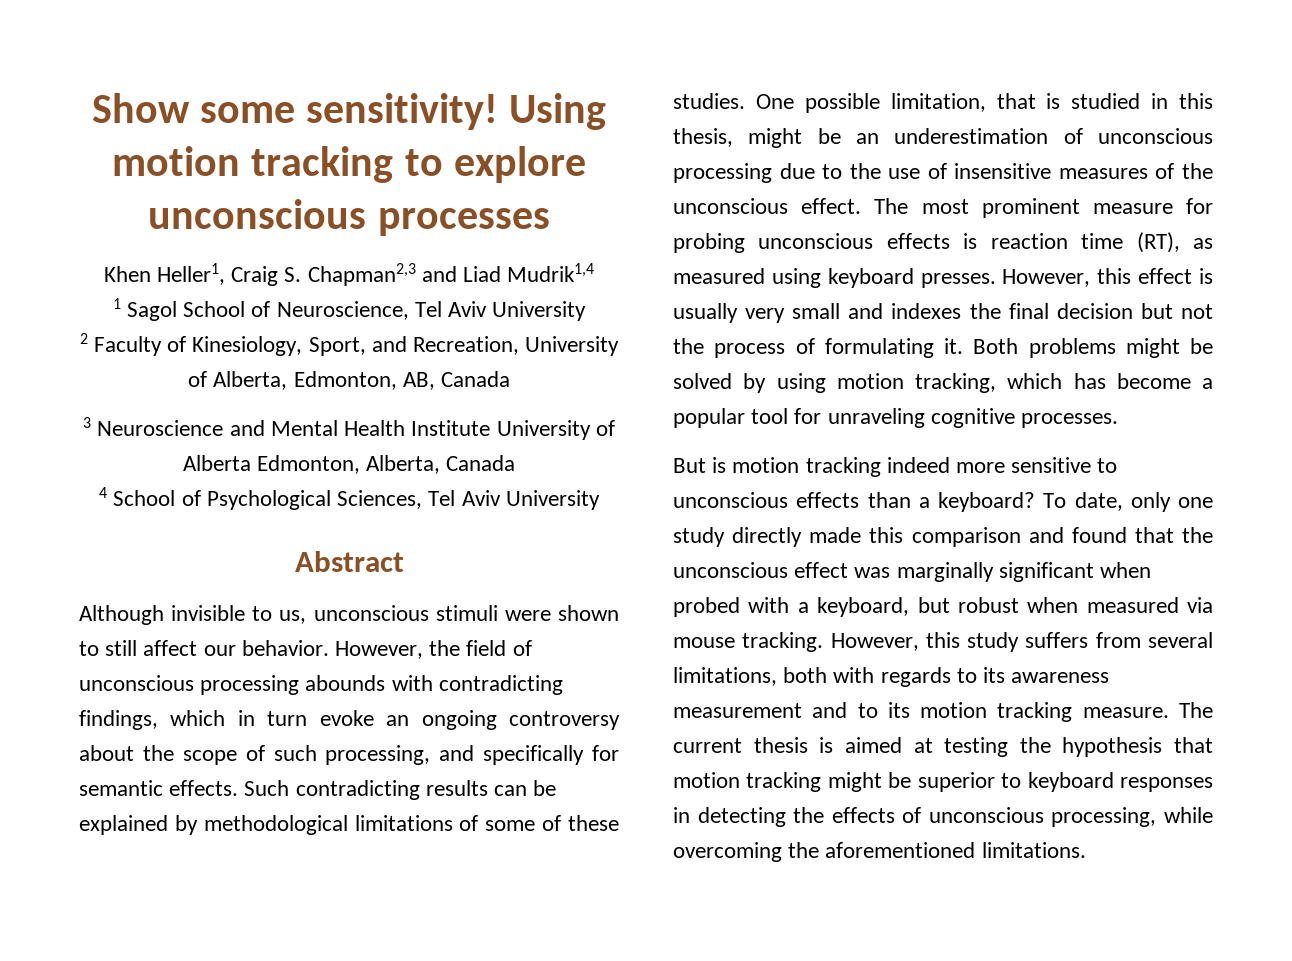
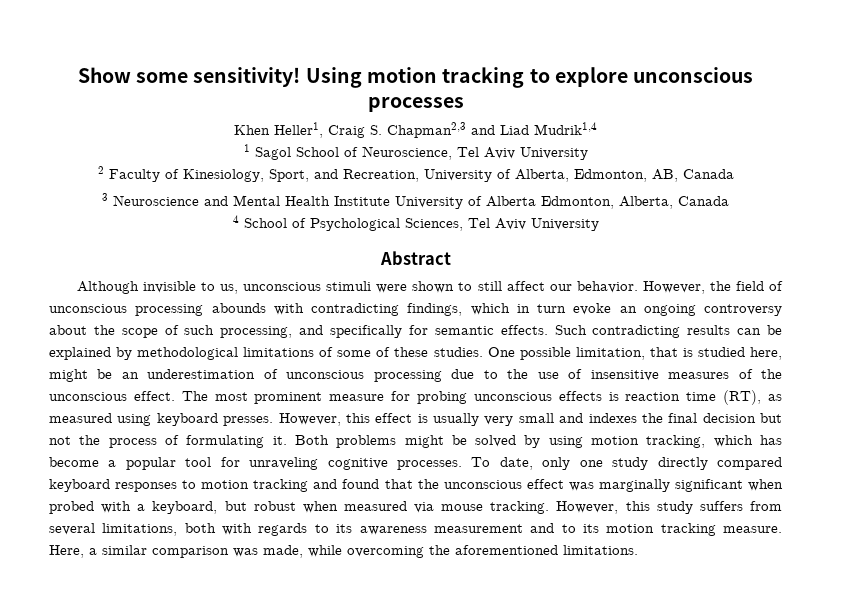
- One possible limitation, that is studied in this thesis, might be an underestimation of unconscious processing due to the use of insensitive measures of the unconscious effect.
+ One possible limitation, that is studied here, might be an underestimation of unconscious processing due to the use of insensitive measures of the unconscious effect.
- Both problems might be solved by using motion tracking, which has become a popular tool for unraveling cognitive processes.
- But is motion tracking indeed more sensitive to unconscious effects than a keyboard? To date, only one study directly made this comparison and found that the unconscious effect was marginally significant when probed with a keyboard, but robust when measured via mouse tracking.
+ Both problems might be solved by using motion tracking, which has become a popular tool for unraveling cognitive processes. To date, only one study directly compared keyboard responses to motion tracking and found that the unconscious effect was marginally significant when probed with a keyboard, but robust when measured via mouse tracking.
- The current thesis is aimed at testing the hypothesis that motion tracking might be superior to keyboard responses in detecting the effects of unconscious processing, while overcoming the aforementioned limitations.
+ Here, a similar comparison was made, while overcoming the aforementioned limitations.

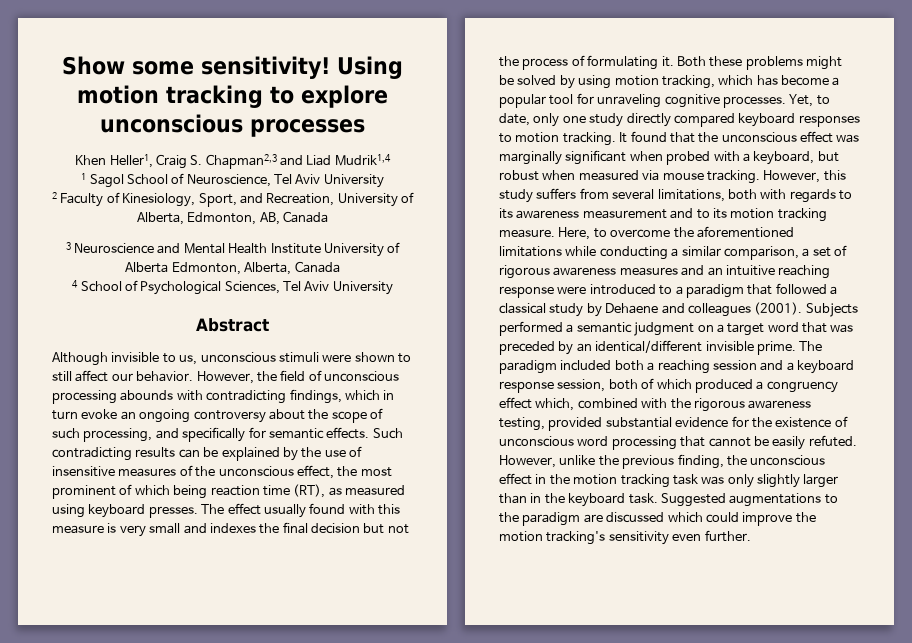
- Such contradicting results can be explained by methodological limitations of some of these studies. One possible limitation, that is studied here, might be an underestimation of unconscious processing due to the use of insensitive measures of the unconscious effect. The most prominent measure for probing unconscious effects is reaction time (RT), as measured using keyboard presses.
+ Such contradicting results can be explained by the use of insensitive measures of the unconscious effect, the most prominent of which being reaction time (RT), as measured using keyboard presses.
- However, this effect is usually very small and indexes the final decision but not the process of formulating it.
+ The effect usually found with this measure is very small and indexes the final decision but not the process of formulating it.
- Both problems might be solved by using motion tracking, which has become a popular tool for unraveling cognitive processes.
+ Both these problems might be solved by using motion tracking, which has become a popular tool for unraveling cognitive processes.
- To date, only one study directly compared keyboard responses to motion tracking and found that the unconscious effect was marginally significant when probed with a keyboard, but robust when measured via mouse tracking.
+ Yet, to date, only one study directly compared keyboard responses to motion tracking. It found that the unconscious effect was marginally significant when probed with a keyboard, but robust when measured via mouse tracking.
- Here, a similar comparison was made, while overcoming the aforementioned limitations.
+ Here, to overcome the aforementioned limitations while conducting a similar comparison, a set of rigorous awareness measures and an intuitive reaching response were introduced to a paradigm that followed a classical study by Dehaene and colleagues (2001). Subjects performed a semantic judgment on a target word that was preceded by an identical/different invisible prime. The paradigm included both a reaching session and a keyboard response session, both of which produced a congruency effect which, combined with the rigorous awareness testing, provided substantial evidence for the existence of unconscious word processing that cannot be easily refuted. However, unlike the previous finding, the unconscious effect in the motion tracking task was only slightly larger than in the keyboard task. Suggested augmentations to the paradigm are discussed which could improve the motion tracking's sensitivity even further.

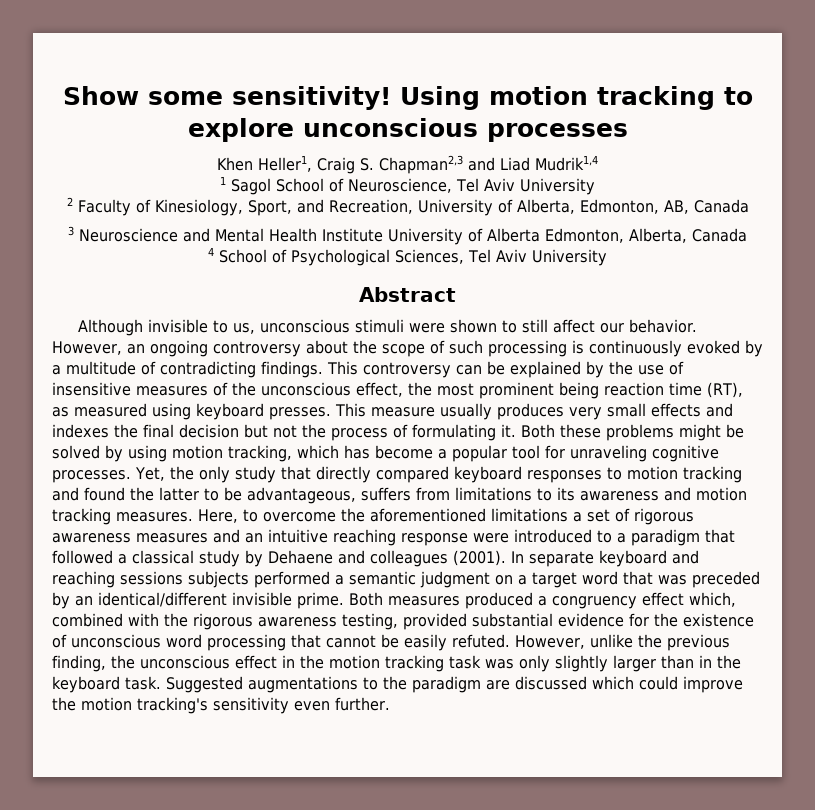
- However, the field of unconscious processing abounds with contradicting findings, which in turn evoke an ongoing controversy about the scope of such processing, and specifically for semantic effects. Such contradicting results can be explained by the use of insensitive measures of the unconscious effect, the most prominent of which being reaction time (RT), as measured using keyboard presses.
+ However, an ongoing controversy about the scope of such processing is continuously evoked by a multitude of contradicting findings. This controversy can be explained by the use of insensitive measures of the unconscious effect, the most prominent being reaction time (RT), as measured using keyboard presses.
- The effect usually found with this measure is very small and indexes the final decision but not the process of formulating it.
+ This measure usually produces very small effects and indexes the final decision but not the process of formulating it.
- Yet, to date, only one study directly compared keyboard responses to motion tracking. It found that the unconscious effect was marginally significant when probed with a keyboard, but robust when measured via mouse tracking. However, this study suffers from several limitations, both with regards to its awareness measurement and to its motion tracking measure.
+ Yet, the only study that directly compared keyboard responses to motion tracking and found the latter to be advantageous, suffers from limitations to its awareness and motion tracking measures.
- Here, to overcome the aforementioned limitations while conducting a similar comparison, a set of rigorous awareness measures and an intuitive reaching response were introduced to a paradigm that followed a classical study by Dehaene and colleagues (2001).
+ Here, to overcome the aforementioned limitations a set of rigorous awareness measures and an intuitive reaching response were introduced to a paradigm that followed a classical study by Dehaene and colleagues (2001).
- Subjects performed a semantic judgment on a target word that was preceded by an identical/different invisible prime.
+ In separate keyboard and reaching sessions subjects performed a semantic judgment on a target word that was preceded by an identical/different invisible prime.
- The paradigm included both a reaching session and a keyboard response session, both of which produced a congruency effect which, combined with the rigorous awareness testing, provided substantial evidence for the existence of unconscious word processing that cannot be easily refuted.
+ Both measures produced a congruency effect which, combined with the rigorous awareness testing, provided substantial evidence for the existence of unconscious word processing that cannot be easily refuted.

